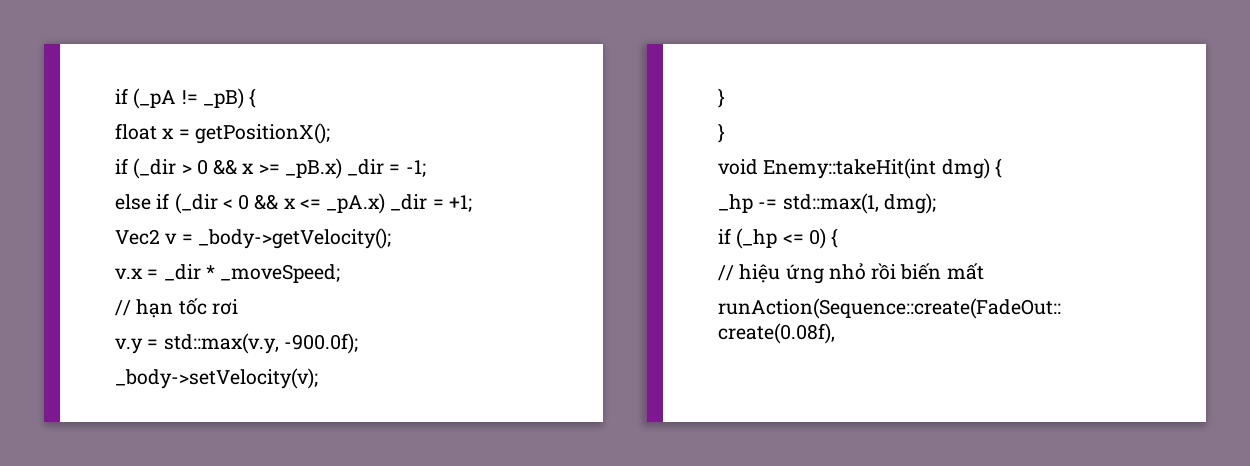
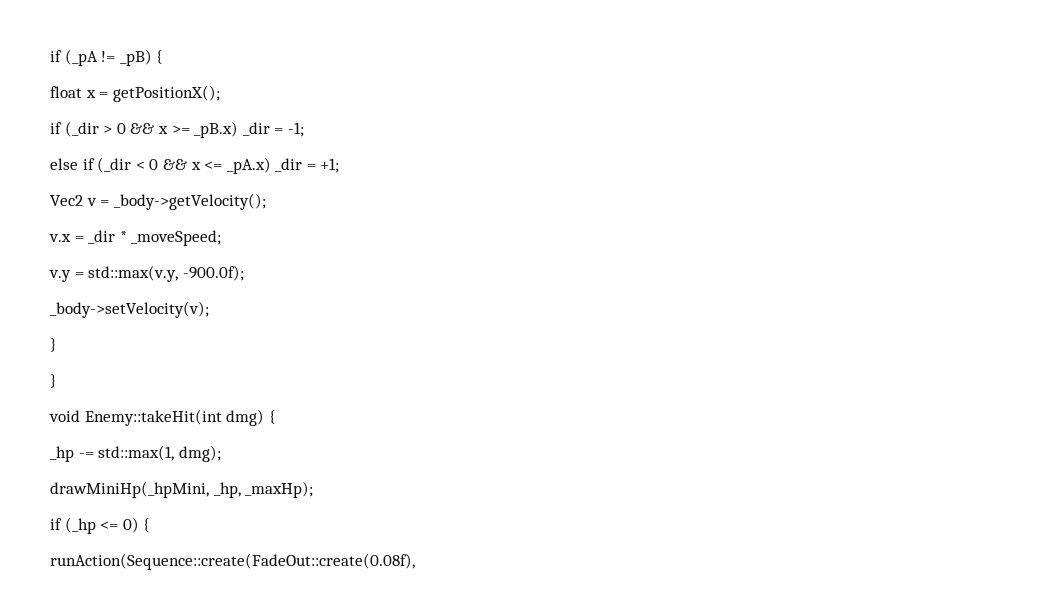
- // hạn tốc rơi
+ drawMiniHp(_hpMini, _hp, _maxHp);
- // hiệu ứng nhỏ rồi biến mất

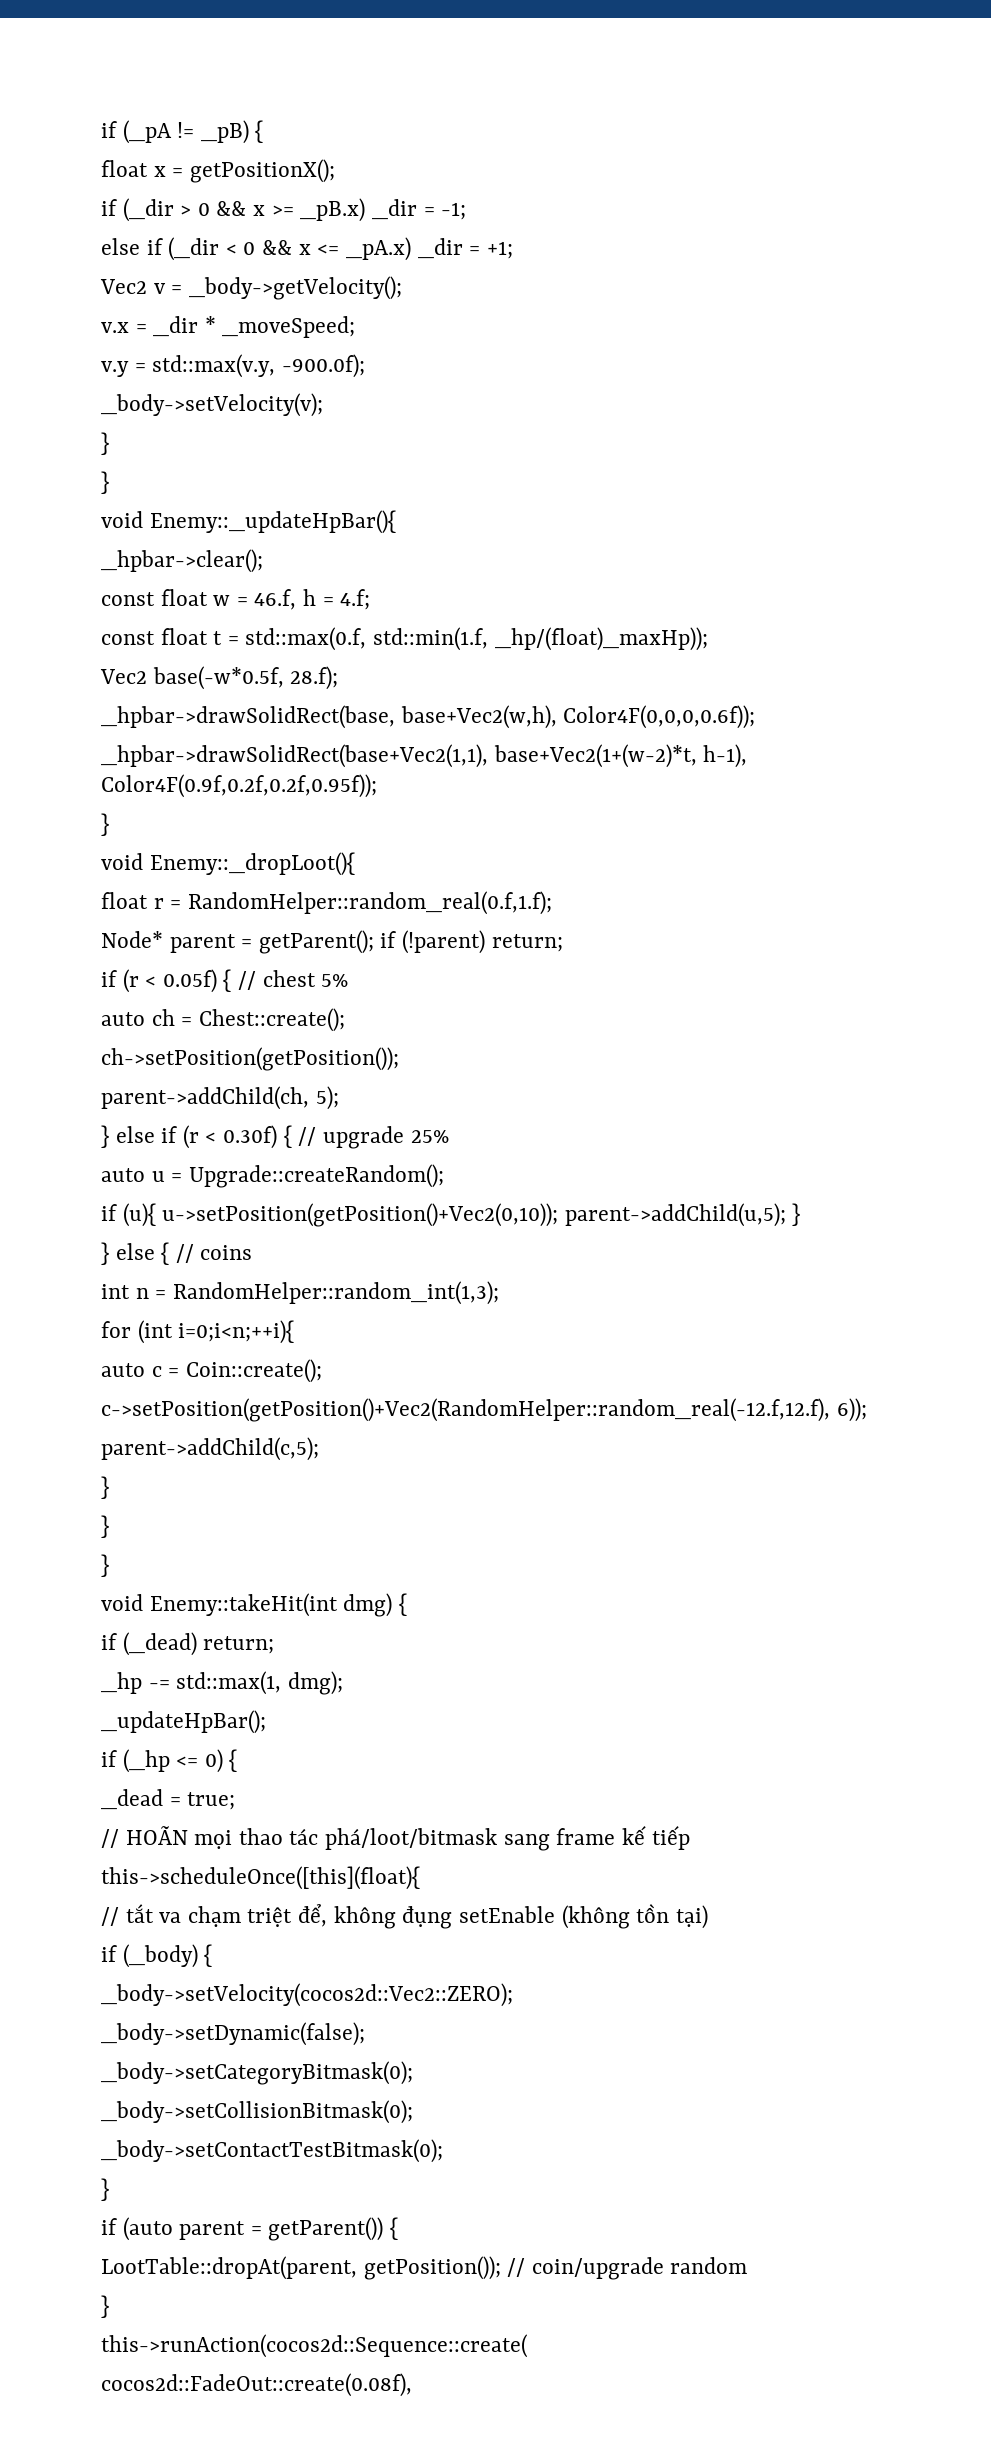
+ void Enemy::_updateHpBar(){
+ _hpbar->clear();
+ const float w = 46.f, h = 4.f;
+ const float t = std::max(0.f, std::min(1.f, _hp/(float)_maxHp));
+ Vec2 base(-w*0.5f, 28.f);
+ _hpbar->drawSolidRect(base, base+Vec2(w,h), Color4F(0,0,0,0.6f));
+ _hpbar->drawSolidRect(base+Vec2(1,1), base+Vec2(1+(w-2)*t, h-1), Color4F(0.9f,0.2f,0.2f,0.95f));
+ }
+ void Enemy::_dropLoot(){
+ float r = RandomHelper::random_real(0.f,1.f);
+ Node* parent = getParent(); if (!parent) return;
+ if (r < 0.05f) { // chest 5%
+ auto ch = Chest::create();
+ ch->setPosition(getPosition());
+ parent->addChild(ch, 5);
+ } else if (r < 0.30f) { // upgrade 25%
+ auto u = Upgrade::createRandom();
+ if (u){ u->setPosition(getPosition()+Vec2(0,10)); parent->addChild(u,5); }
+ } else { // coins
+ int n = RandomHelper::random_int(1,3);
+ for (int i=0;i<n;++i){
+ auto c = Coin::create();
+ c->setPosition(getPosition()+Vec2(RandomHelper::random_real(-12.f,12.f), 6));
+ parent->addChild(c,5);
+ }
+ }
+ }
+ if (_dead) return;
- drawMiniHp(_hpMini, _hp, _maxHp);
+ _updateHpBar();
- runAction(Sequence::create(FadeOut::create(0.08f),
+ _dead = true;
+ // HOÃN mọi thao tác phá/loot/bitmask sang frame kế tiếp
+ this->scheduleOnce([this](float){
+ // tắt va chạm triệt để, không đụng setEnable (không tồn tại)
+ if (_body) {
+ _body->setVelocity(cocos2d::Vec2::ZERO);
+ _body->setDynamic(false);
+ _body->setCategoryBitmask(0);
+ _body->setCollisionBitmask(0);
+ _body->setContactTestBitmask(0);
+ }
+ if (auto parent = getParent()) {
+ LootTable::dropAt(parent, getPosition()); // coin/upgrade random
+ }
+ this->runAction(cocos2d::Sequence::create(
+ cocos2d::FadeOut::create(0.08f),

